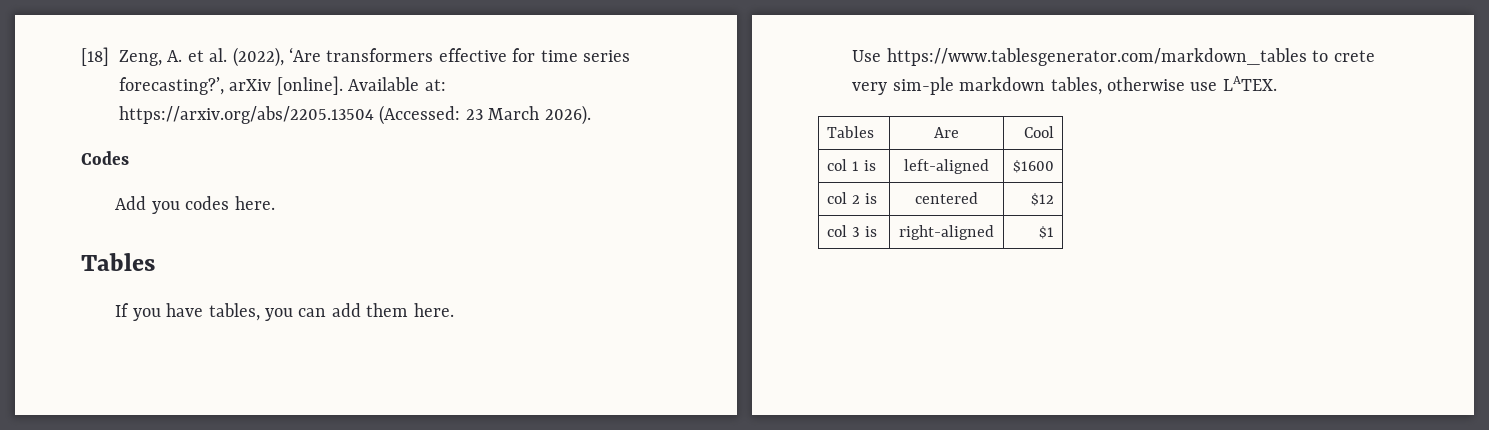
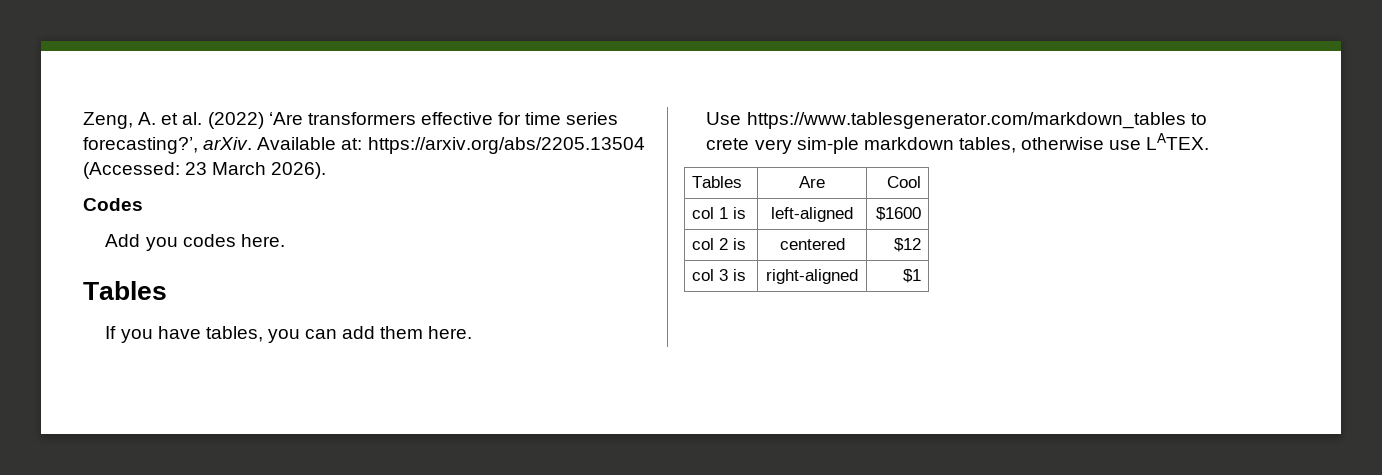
- [18] Zeng, A. et al. (2022), ‘Are transformers effective for time series forecasting?’, arXiv [online].
+ Zeng, A. et al. (2022) ‘Are transformers effective for time series forecasting?’, arXiv.

